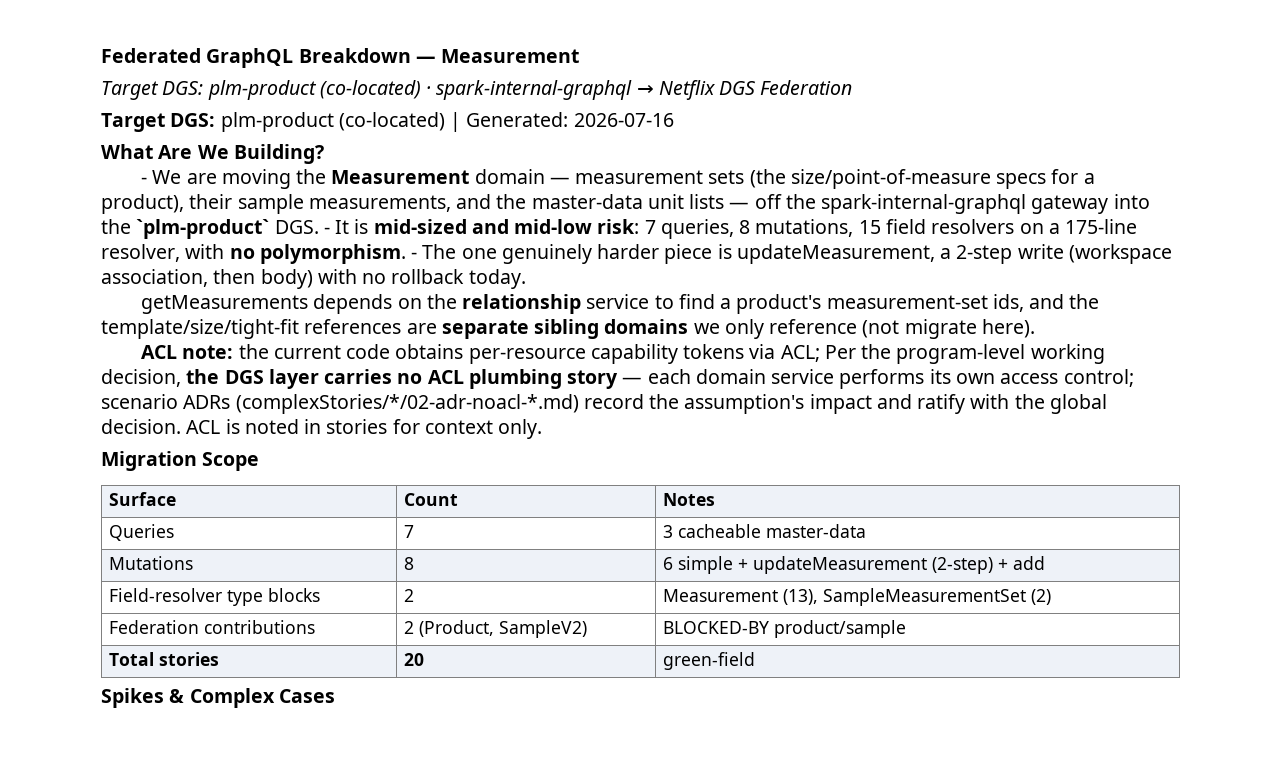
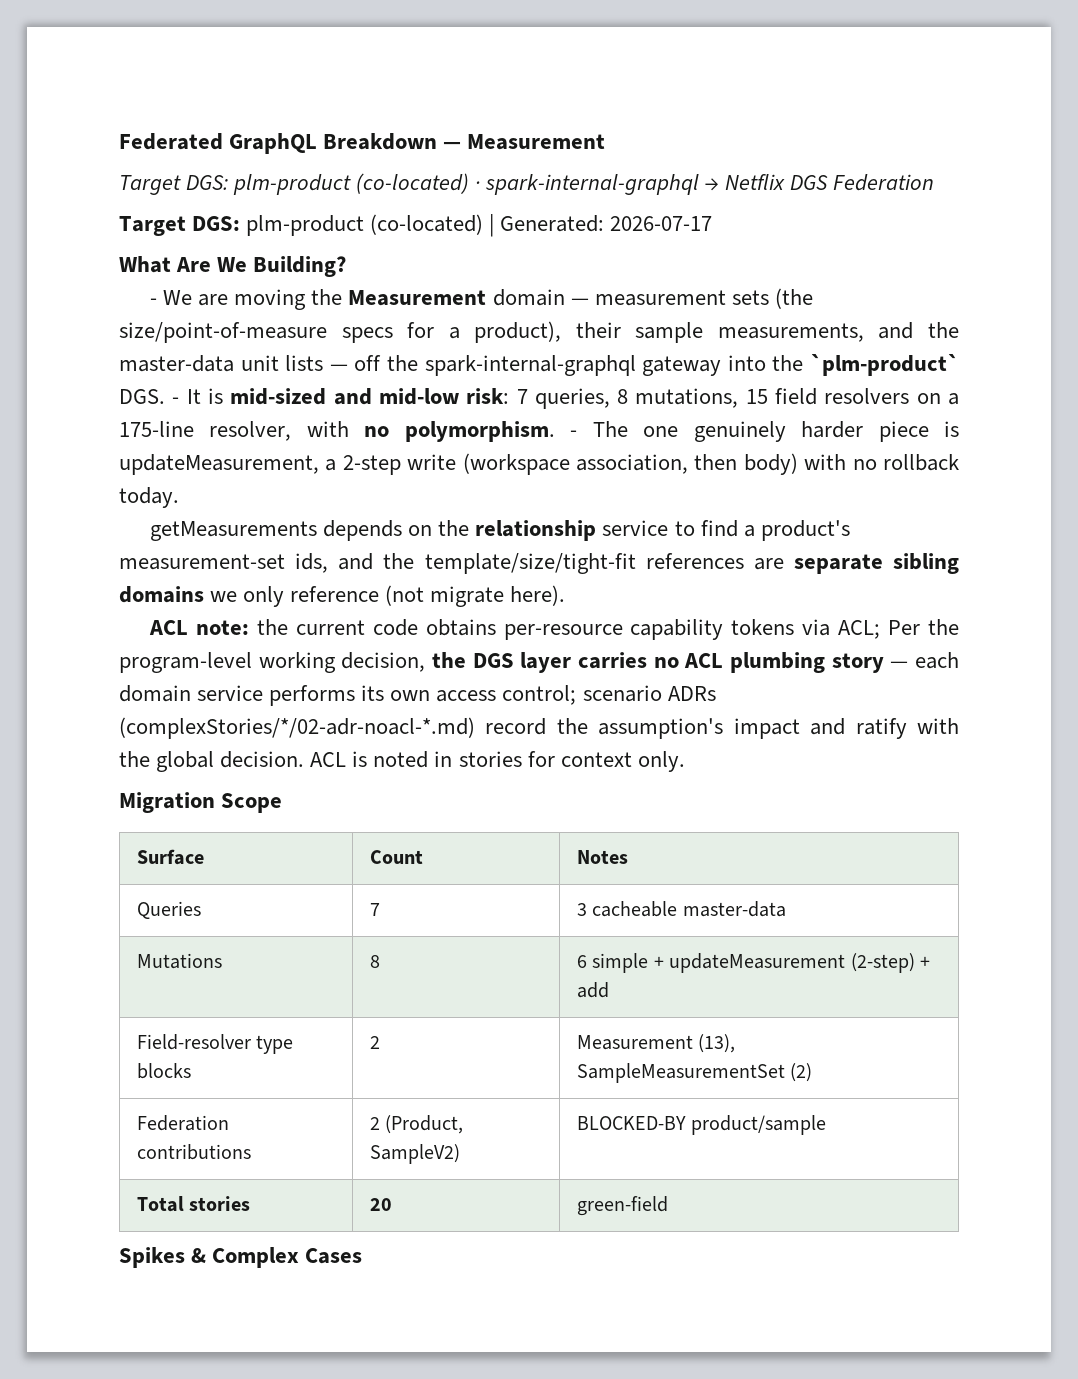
- Target DGS: plm-product (co-located) | Generated: 2026-07-16
+ Target DGS: plm-product (co-located) | Generated: 2026-07-17

